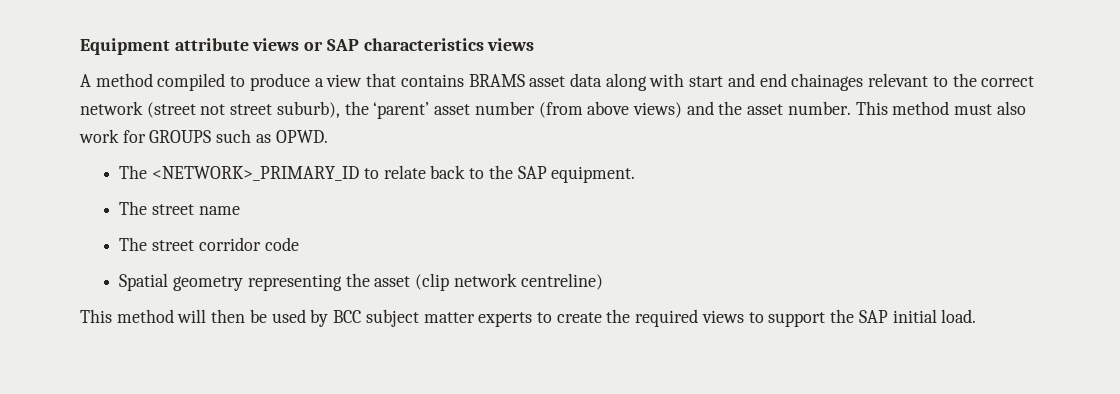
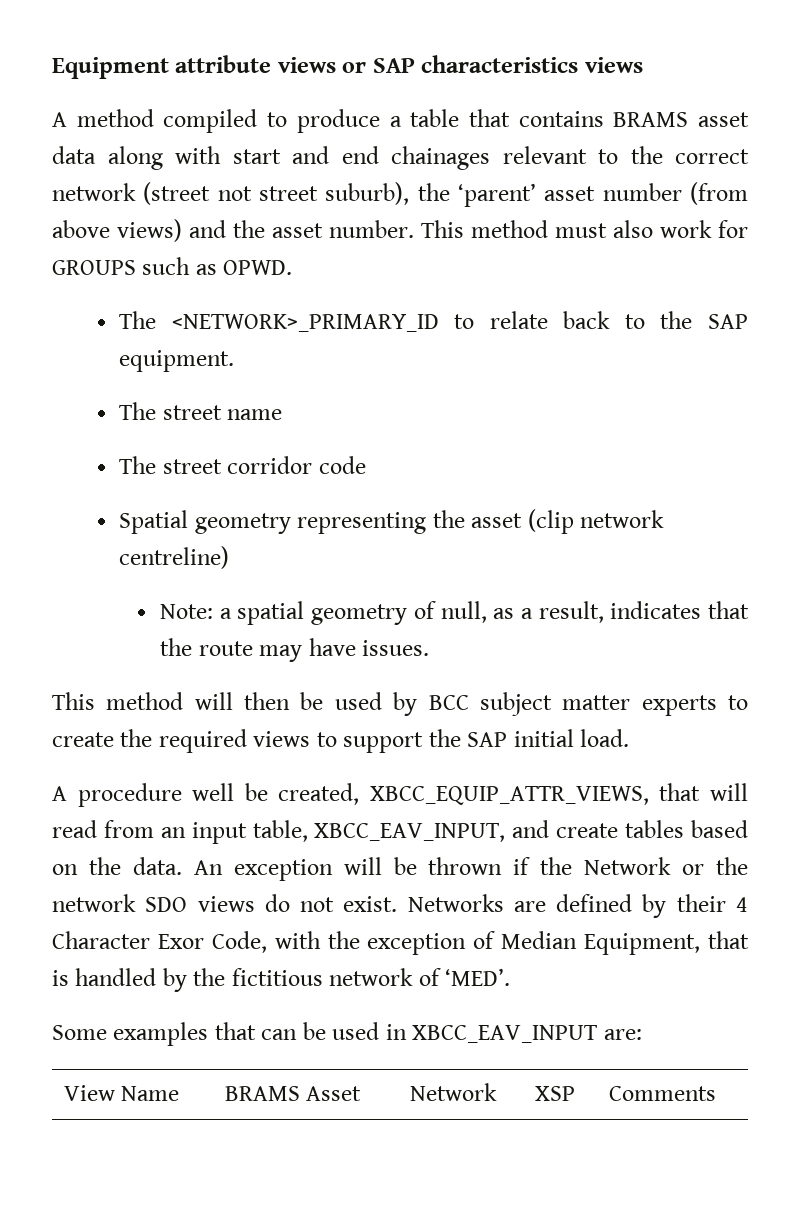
- A method compiled to produce a view that contains BRAMS asset data along with start and end chainages relevant to the correct network (street not street suburb), the ‘parent’ asset number (from above views) and the asset number.
+ A method compiled to produce a table that contains BRAMS asset data along with start and end chainages relevant to the correct network (street not street suburb), the ‘parent’ asset number (from above views) and the asset number.
+ Note: a spatial geometry of null, as a result, indicates that the route may have issues.
+ A procedure well be created, XBCC_EQUIP_ATTR_VIEWS, that will read from an input table, XBCC_EAV_INPUT, and create tables based on the data. An exception will be thrown if the Network or the network SDO views do not exist. Networks are defined by their 4 Character Exor Code, with the exception of Median Equipment, that is handled by the fictitious network of ‘MED’.
+ Some examples that can be used in XBCC_EAV_INPUT are:
+ View Name | BRAMS Asset | Network | XSP | Comments

